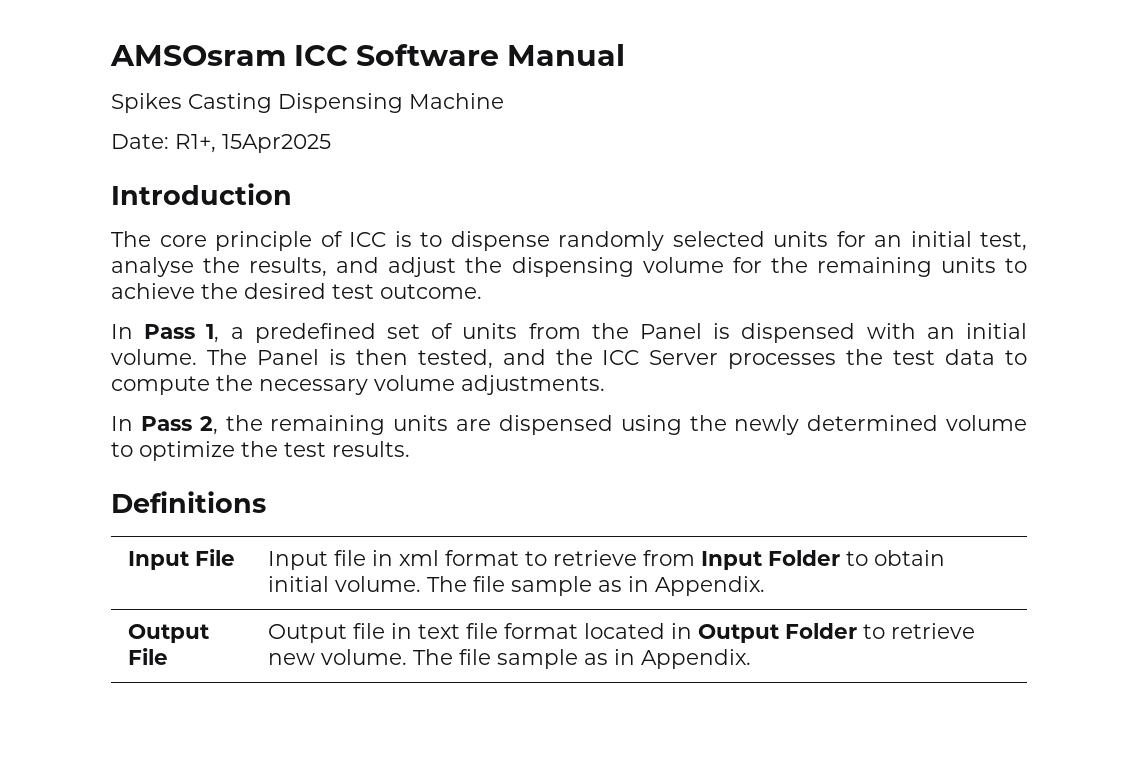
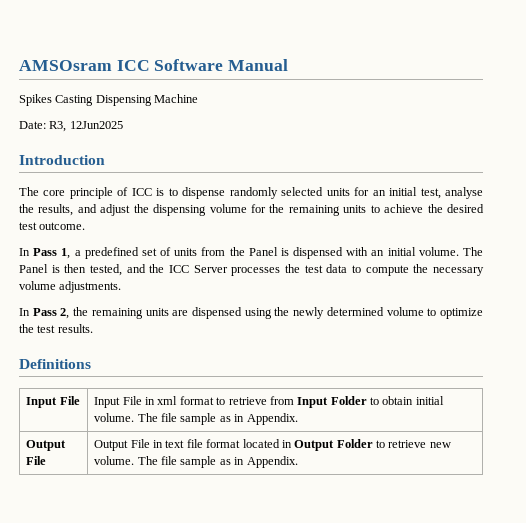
- Date: R1+, 15Apr2025
+ Date: R3, 12Jun2025
- Input File | Input file in xml format to retrieve from Input Folder to obtain initial volume. The file sample as in Appendix.
+ Input File | Input File in xml format to retrieve from Input Folder to obtain initial volume. The file sample as in Appendix.
- Output File | Output file in text file format located in Output Folder to retrieve new volume. The file sample as in Appendix.
+ Output File | Output File in text file format located in Output Folder to retrieve new volume. The file sample as in Appendix.

